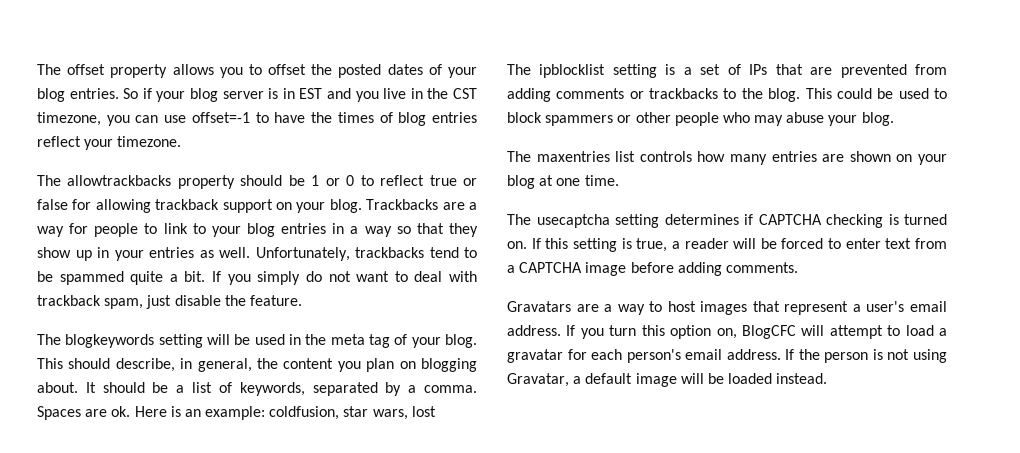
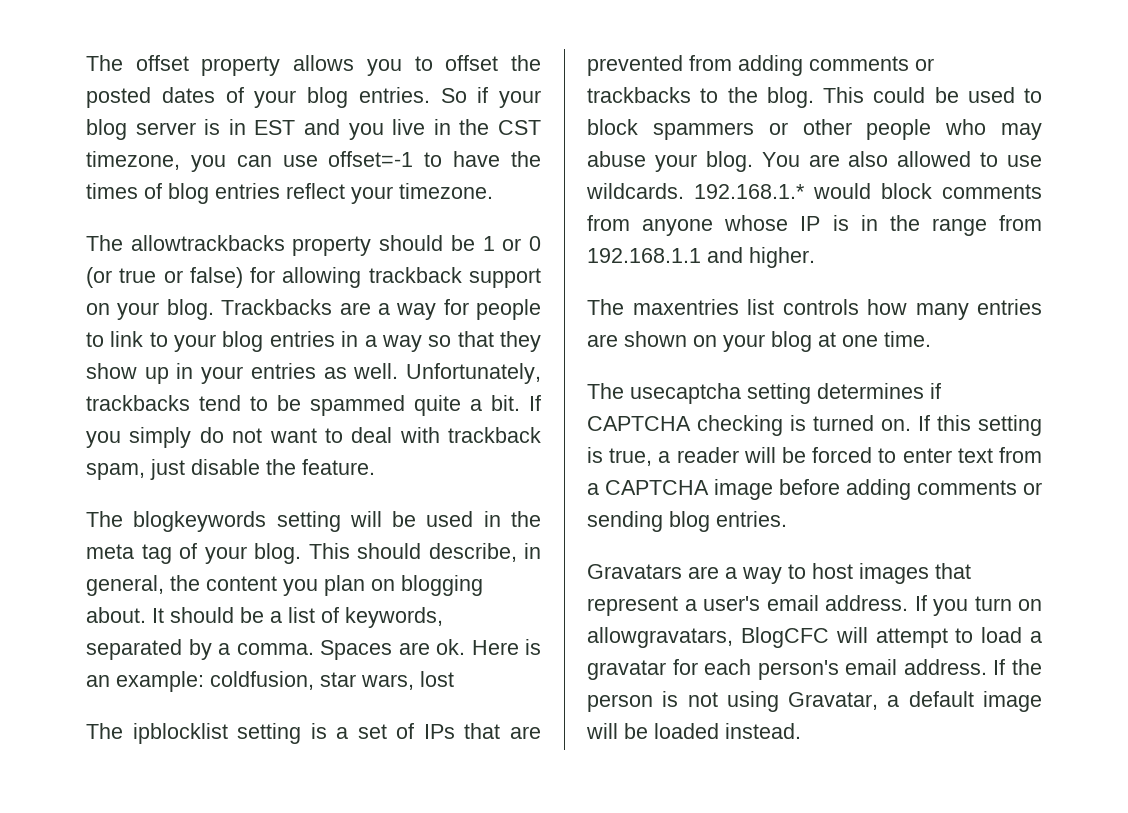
- The allowtrackbacks property should be 1 or 0 to reflect true or false for allowing trackback support on your blog.
+ The allowtrackbacks property should be 1 or 0 (or true or false) for allowing trackback support on your blog.
+ You are also allowed to use wildcards. 192.168.1.* would block comments from anyone whose IP is in the range from 192.168.1.1 and higher.
- If this setting is true, a reader will be forced to enter text from a CAPTCHA image before adding comments.
+ If this setting is true, a reader will be forced to enter text from a CAPTCHA image before adding comments or sending blog entries.
- If you turn this option on, BlogCFC will attempt to load a gravatar for each person's email address.
+ If you turn on allowgravatars, BlogCFC will attempt to load a gravatar for each person's email address.

